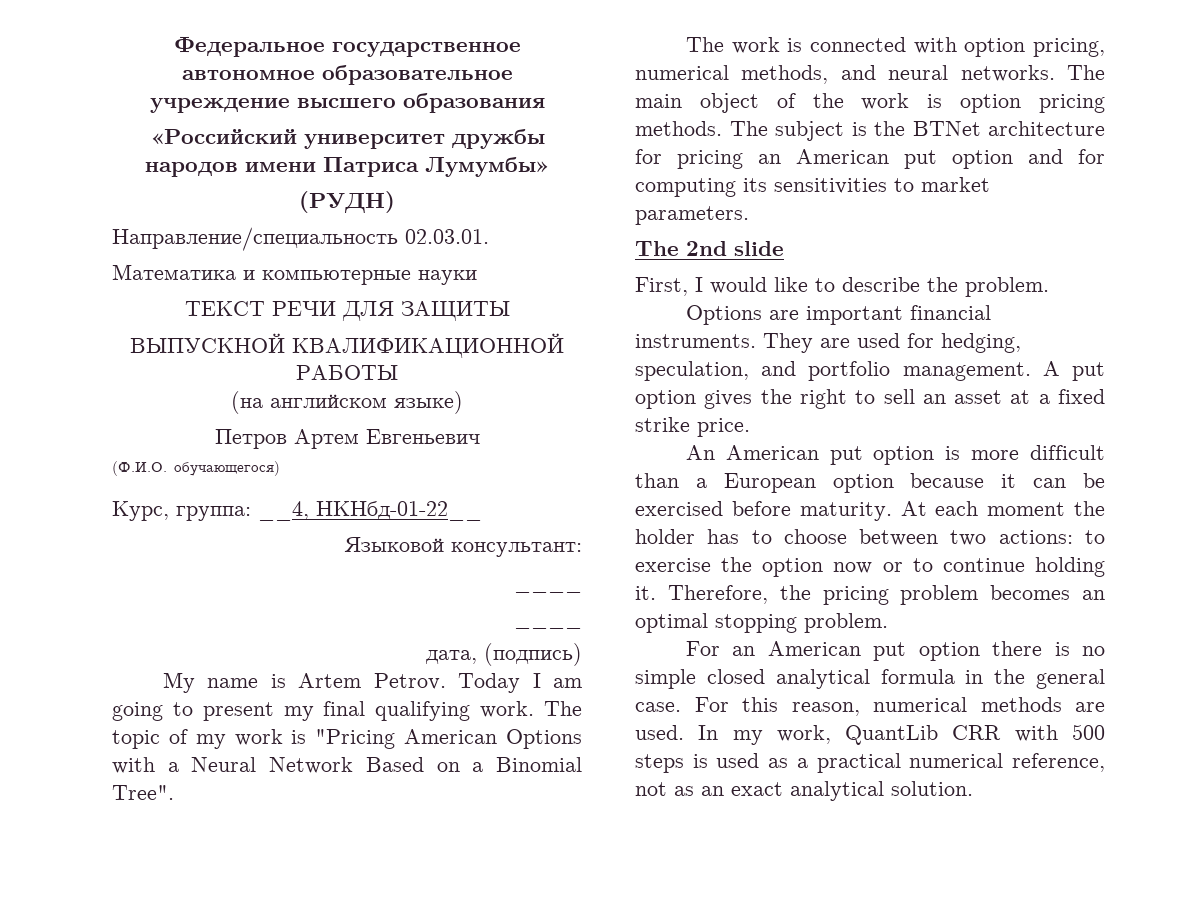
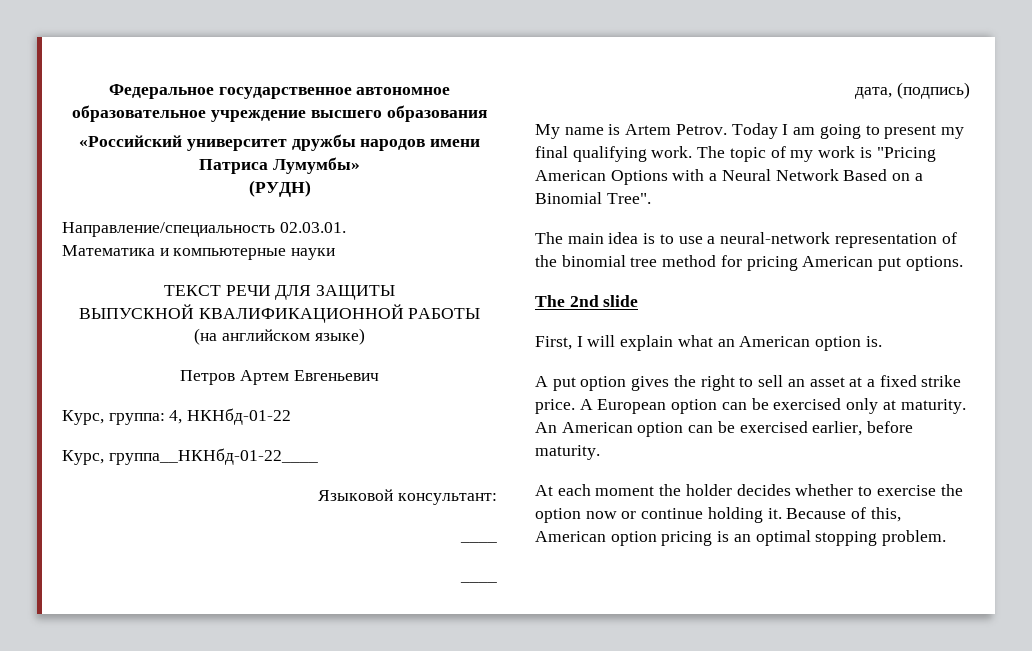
- (Ф.И.О. обучающегося)
- Курс, группа: __4, НКНбд-01-22__
+ Курс, группа: 4, НКНбд-01-22
+ Курс, группа__НКНбд-01-22____
- The work is connected with option pricing, numerical methods, and neural networks. The main object of the work is option pricing methods. The subject is the BTNet architecture for pricing an American put option and for computing its sensitivities to market parameters.
+ The main idea is to use a neural-network representation of the binomial tree method for pricing American put options.
- First, I would like to describe the problem.
- Options are important financial instruments. They are used for hedging, speculation, and portfolio management. A put option gives the right to sell an asset at a fixed strike price.
- An American put option is more difficult than a European option because it can be exercised before maturity. At each moment the holder has to choose between two actions: to exercise the option now or to continue holding it.
+ First, I will explain what an American option is.
+ A put option gives the right to sell an asset at a fixed strike price. A European option can be exercised only at maturity. An American option can be exercised earlier, before maturity.
+ At each moment the holder decides whether to exercise the option now or continue holding it.
- Therefore, the pricing problem becomes an optimal stopping problem.
- For an American put option there is no simple closed analytical formula in the general case. For this reason, numerical methods are used. In my work, QuantLib CRR with 500 steps is used as a practical numerical reference, not as an exact analytical solution.
+ Because of this, American option pricing is an optimal stopping problem.

